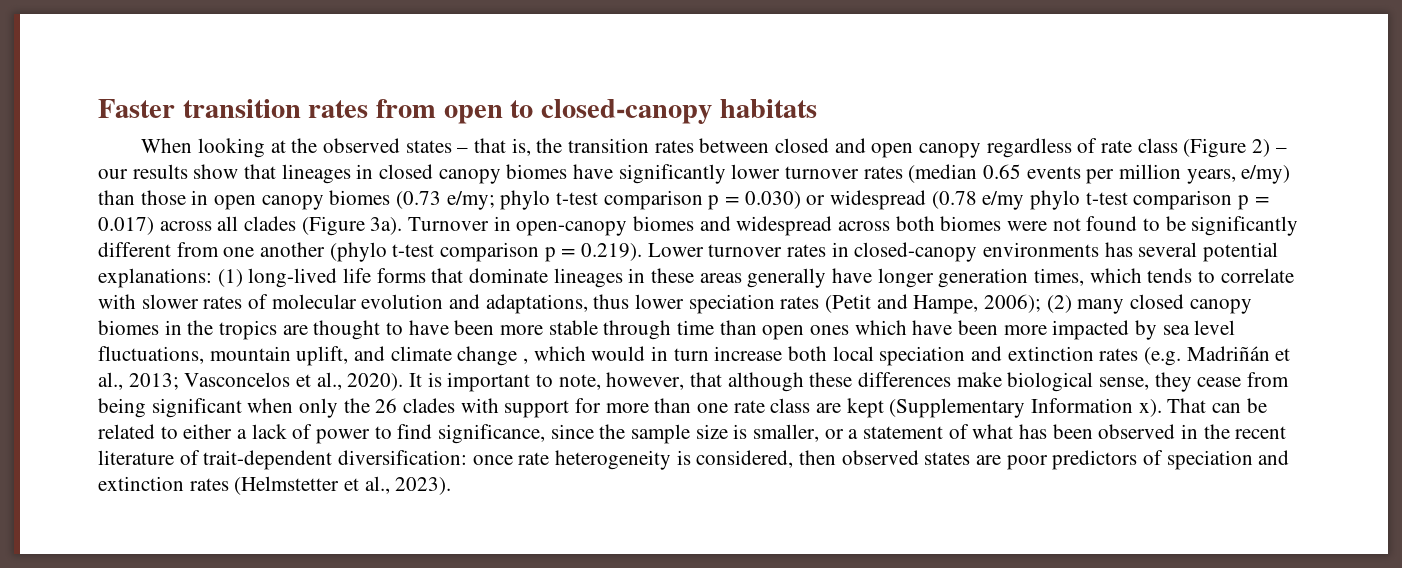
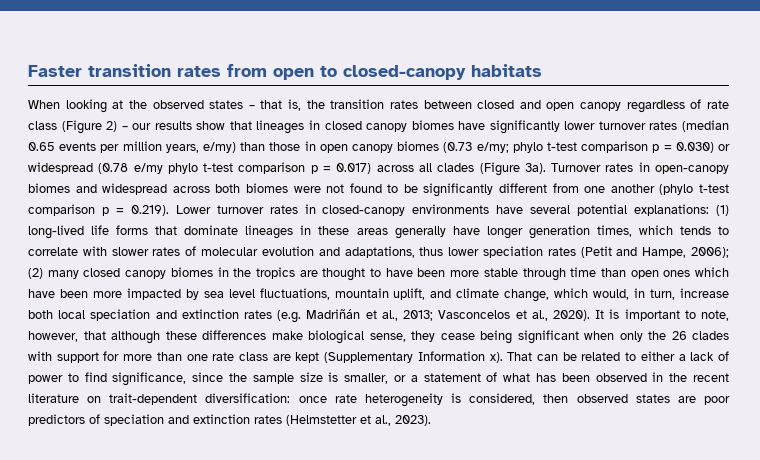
- Turnover in open-canopy biomes and widespread across both biomes were not found to be significantly different from one another (phylo t-test comparison p = 0.219). Lower turnover rates in closed-canopy environments has several potential explanations:
+ Turnover rates in open-canopy biomes and widespread across both biomes were not found to be significantly different from one another (phylo t-test comparison p = 0.219). Lower turnover rates in closed-canopy environments have several potential explanations:
- (2) many closed canopy biomes in the tropics are thought to have been more stable through time than open ones which have been more impacted by sea level fluctuations, mountain uplift, and climate change , which would in turn increase both local speciation and extinction rates (e.g. Madriñán et al., 2013;
+ (2) many closed canopy biomes in the tropics are thought to have been more stable through time than open ones which have been more impacted by sea level fluctuations, mountain uplift, and climate change, which would, in turn, increase both local speciation and extinction rates (e.g. Madriñán et al., 2013;
- It is important to note, however, that although these differences make biological sense, they cease from being significant when only the 26 clades with support for more than one rate class are kept (Supplementary Information x).
+ It is important to note, however, that although these differences make biological sense, they cease being significant when only the 26 clades with support for more than one rate class are kept (Supplementary Information x).
- That can be related to either a lack of power to find significance, since the sample size is smaller, or a statement of what has been observed in the recent literature of trait-dependent diversification: once rate heterogeneity is considered, then observed states are poor predictors of speciation and extinction rates (Helmstetter et al., 2023).
+ That can be related to either a lack of power to find significance, since the sample size is smaller, or a statement of what has been observed in the recent literature on trait-dependent diversification: once rate heterogeneity is considered, then observed states are poor predictors of speciation and extinction rates (Helmstetter et al., 2023).

